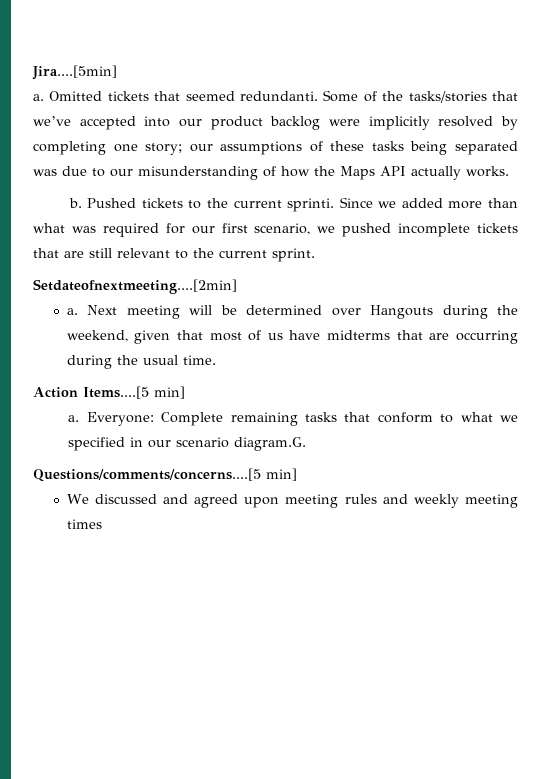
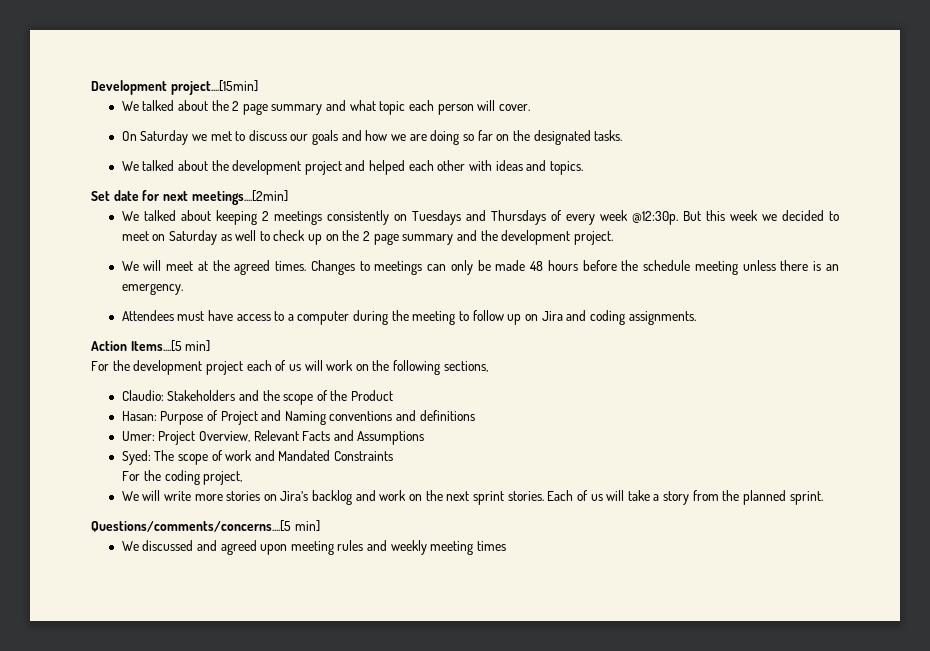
- Jira....[5min]
- a. Omitted tickets that seemed redundanti. Some of the tasks/stories that we’ve accepted into our product backlog were implicitly resolved by completing one story; our assumptions of these tasks being separated was due to our misunderstanding of how the Maps API actually works.
- b. Pushed tickets to the current sprinti. Since we added more than what was required for our first scenario, we pushed incomplete tickets that are still relevant to the current sprint.
- Setdateofnextmeeting....[2min]
- a. Next meeting will be determined over Hangouts during the weekend, given that most of us have midterms that are occurring during the usual time.
+ Development project....[15min]
+ We talked about the 2 page summary and what topic each person will cover.
+ On Saturday we met to discuss our goals and how we are doing so far on the designated tasks.
+ We talked about the development project and helped each other with ideas and topics.
+ Set date for next meetings....[2min]
+ We talked about keeping 2 meetings consistently on Tuesdays and Thursdays of every week @12:30p. But this week we decided to meet on Saturday as well to check up on the 2 page summary and the development project.
+ We will meet at the agreed times. Changes to meetings can only be made 48 hours before the schedule meeting unless there is an emergency.
+ Attendees must have access to a computer during the meeting to follow up on Jira and coding assignments.
  Action Items....[5 min]
- a. Everyone: Complete remaining tasks that conform to what we specified in our scenario diagram.G.
+ For the development project each of us will work on the following sections,
+ Claudio: Stakeholders and the scope of the Product
+ Hasan: Purpose of Project and Naming conventions and definitions
+ Umer: Project Overview, Relevant Facts and Assumptions
+ Syed: The scope of work and Mandated Constraints
+ For the coding project,
+ We will write more stories on Jira’s backlog and work on the next sprint stories. Each of us will take a story from the planned sprint.

